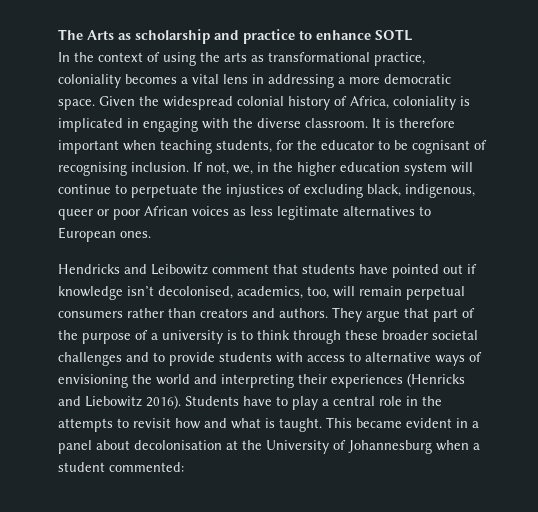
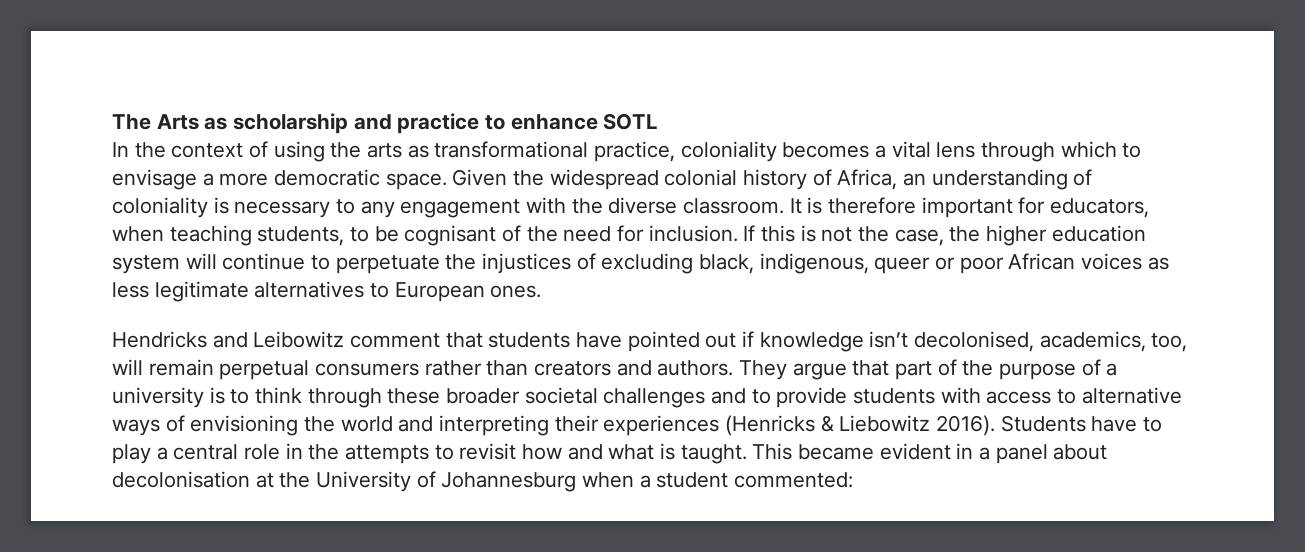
- In the context of using the arts as transformational practice, coloniality becomes a vital lens in addressing a more democratic space.
+ In the context of using the arts as transformational practice, coloniality becomes a vital lens through which to envisage a more democratic space.
- Given the widespread colonial history of Africa, coloniality is implicated in engaging with the diverse classroom.
+ Given the widespread colonial history of Africa, an understanding of coloniality is necessary to any engagement with the diverse classroom.
- It is therefore important when teaching students, for the educator to be cognisant of recognising inclusion. If not, we, in the higher education system will continue to perpetuate the injustices of excluding black, indigenous, queer or poor African voices as less legitimate alternatives to European ones.
+ It is therefore important for educators, when teaching students, to be cognisant of the need for inclusion. If this is not the case, the higher education system will continue to perpetuate the injustices of excluding black, indigenous, queer or poor African voices as less legitimate alternatives to European ones.
- They argue that part of the purpose of a university is to think through these broader societal challenges and to provide students with access to alternative ways of envisioning the world and interpreting their experiences (Henricks and Liebowitz 2016).
+ They argue that part of the purpose of a university is to think through these broader societal challenges and to provide students with access to alternative ways of envisioning the world and interpreting their experiences (Henricks & Liebowitz 2016).

